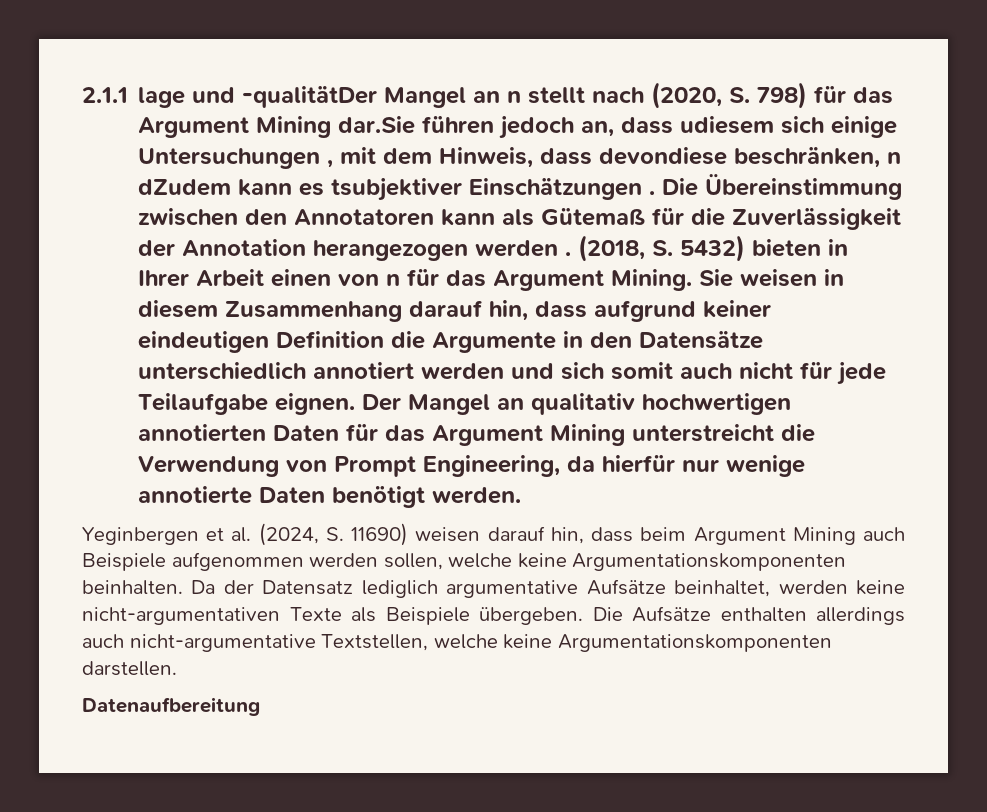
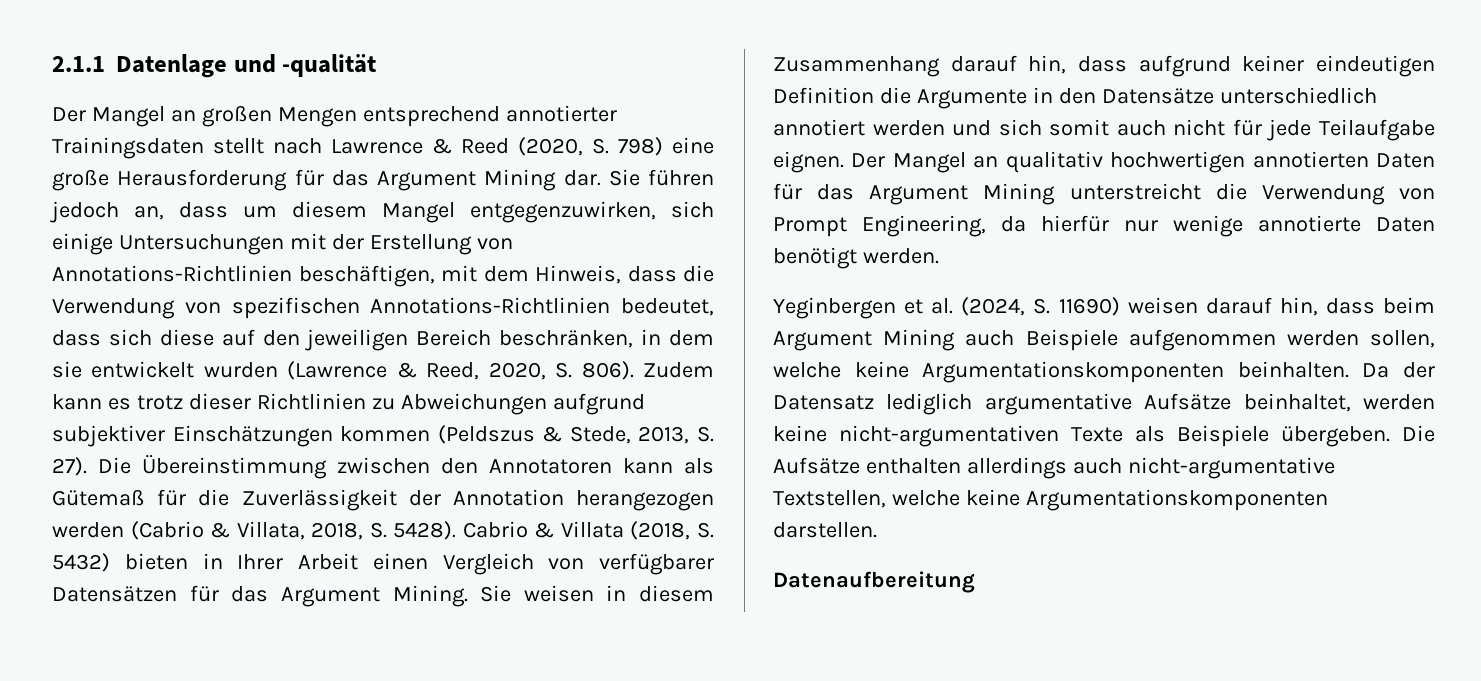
- 2.1.1 lage und -qualitätDer Mangel an n stellt nach (2020, S. 798) für das Argument Mining dar.Sie führen jedoch an, dass udiesem sich einige Untersuchungen , mit dem Hinweis, dass devondiese beschränken, n dZudem kann es tsubjektiver Einschätzungen .
+ 2.1.1 Datenlage und -qualität
+ Der Mangel an großen Mengen entsprechend annotierter Trainingsdaten stellt nach Lawrence & Reed (2020, S. 798) eine große Herausforderung für das Argument Mining dar. Sie führen jedoch an, dass um diesem Mangel entgegenzuwirken, sich einige Untersuchungen mit der Erstellung von Annotations-Richtlinien beschäftigen, mit dem Hinweis, dass die Verwendung von spezifischen Annotations-Richtlinien bedeutet, dass sich diese auf den jeweiligen Bereich beschränken, in dem sie entwickelt wurden (Lawrence & Reed, 2020, S. 806). Zudem kann es trotz dieser Richtlinien zu Abweichungen aufgrund subjektiver Einschätzungen kommen (Peldszus & Stede, 2013, S. 27).
- Die Übereinstimmung zwischen den Annotatoren kann als Gütemaß für die Zuverlässigkeit der Annotation herangezogen werden . (2018, S. 5432) bieten in Ihrer Arbeit einen von n für das Argument Mining.
+ Die Übereinstimmung zwischen den Annotatoren kann als Gütemaß für die Zuverlässigkeit der Annotation herangezogen werden (Cabrio & Villata, 2018, S. 5428). Cabrio & Villata (2018, S. 5432) bieten in Ihrer Arbeit einen Vergleich von verfügbarer Datensätzen für das Argument Mining.

